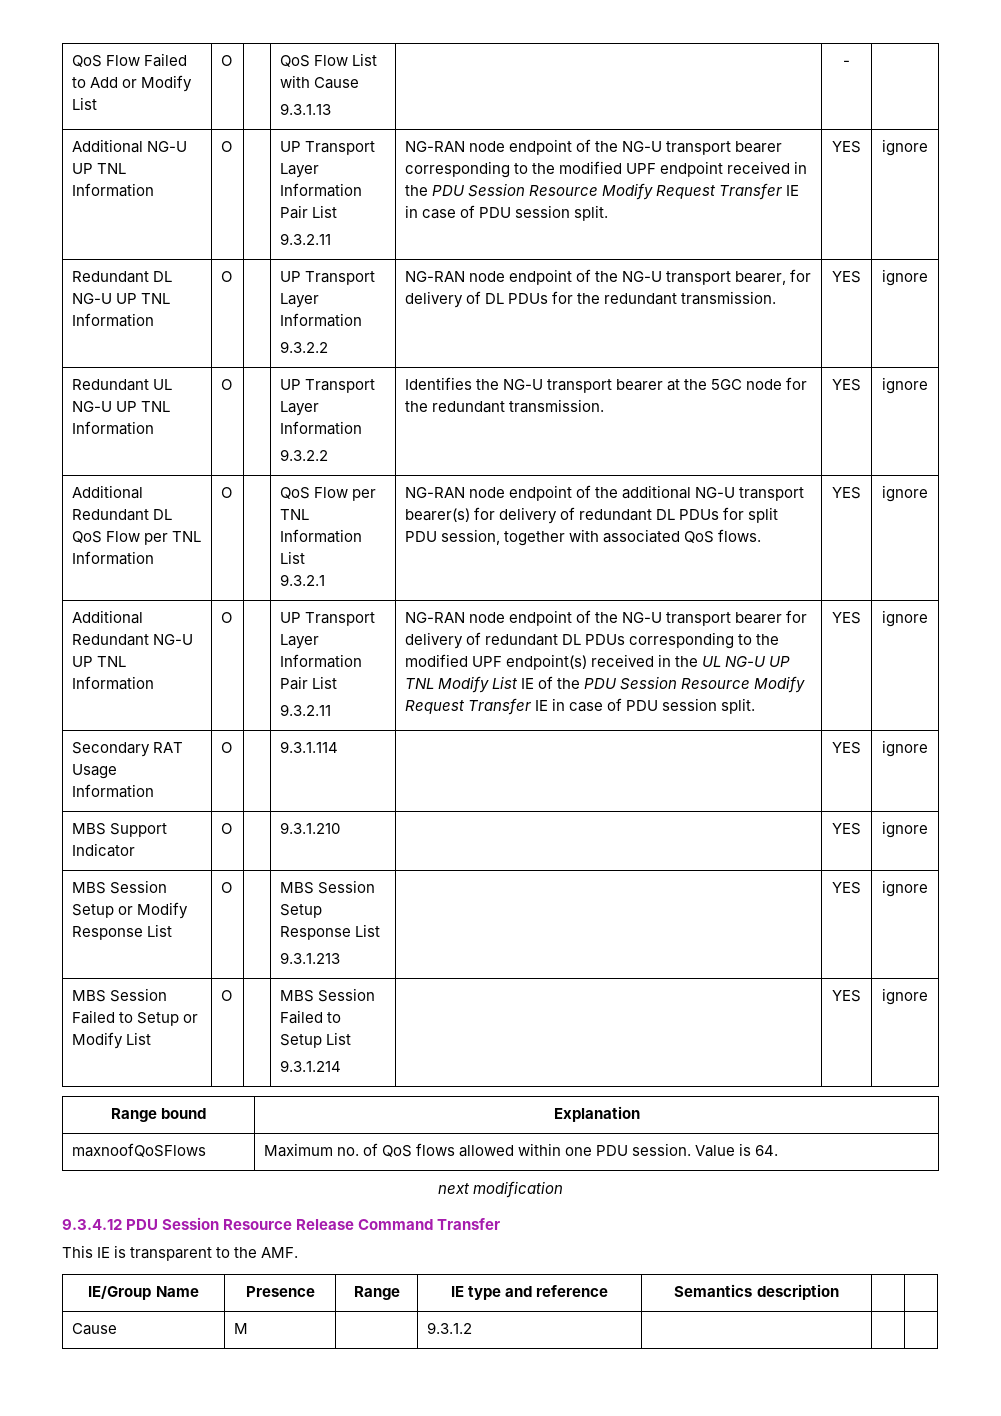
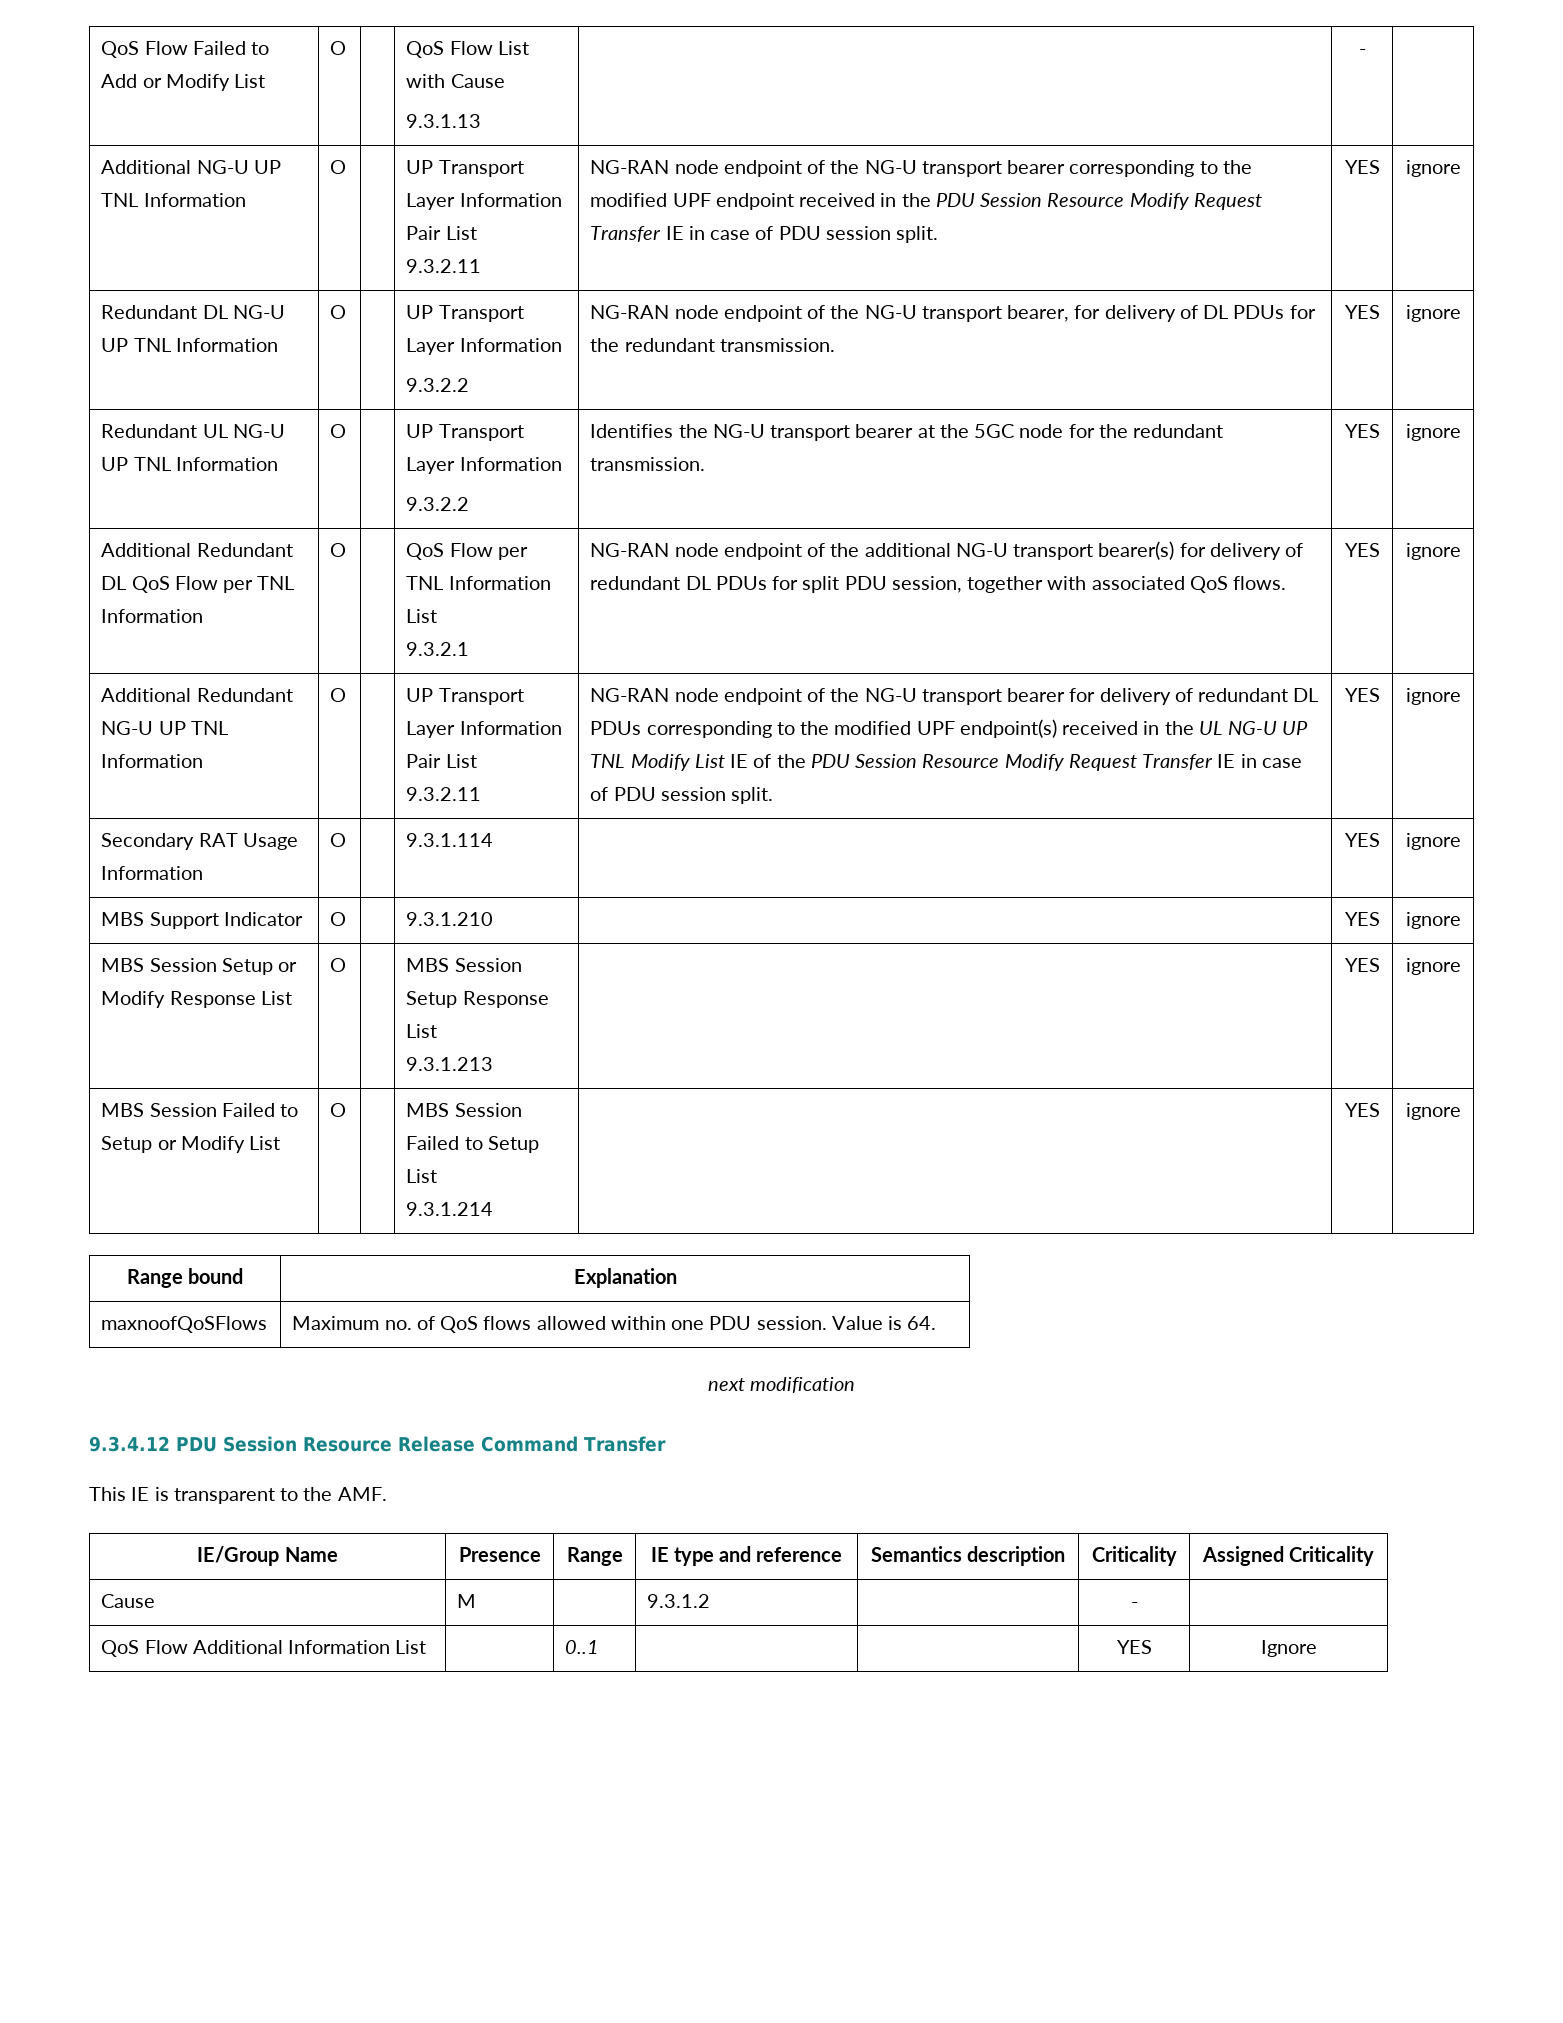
- IE/Group Name | Presence | Range | IE type and reference | Semantics description | |
+ IE/Group Name | Presence | Range | IE type and reference | Semantics description | Criticality | Assigned Criticality
- Cause | M | | 9.3.1.2 | | |
+ Cause | M | | 9.3.1.2 | | - |
+ QoS Flow Additional Information List | | 0..1 | | | YES | Ignore

